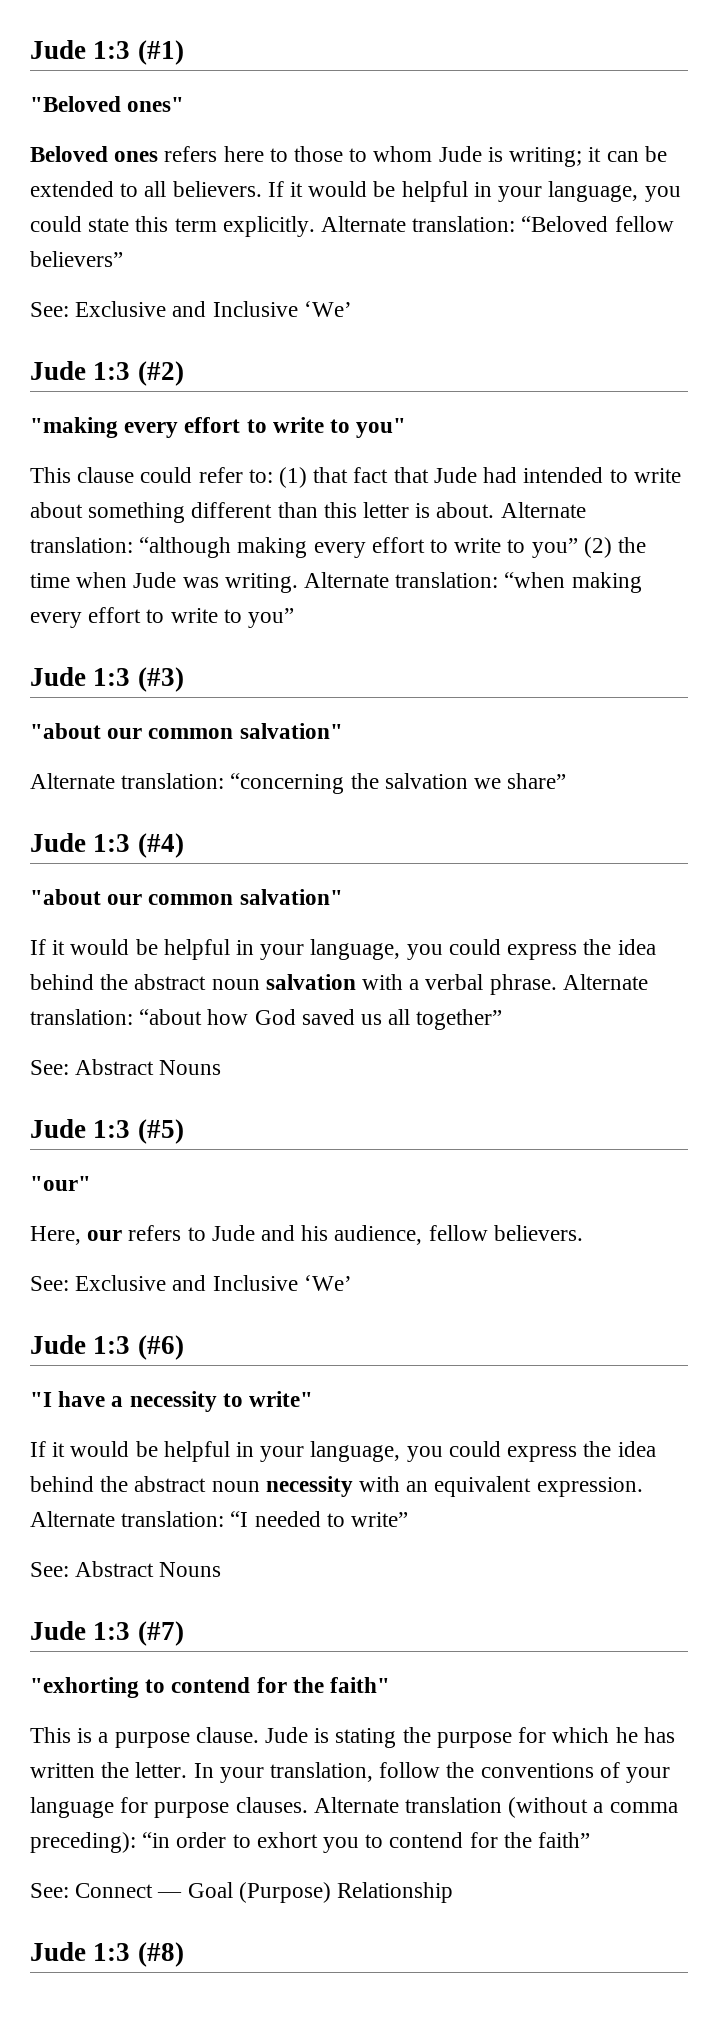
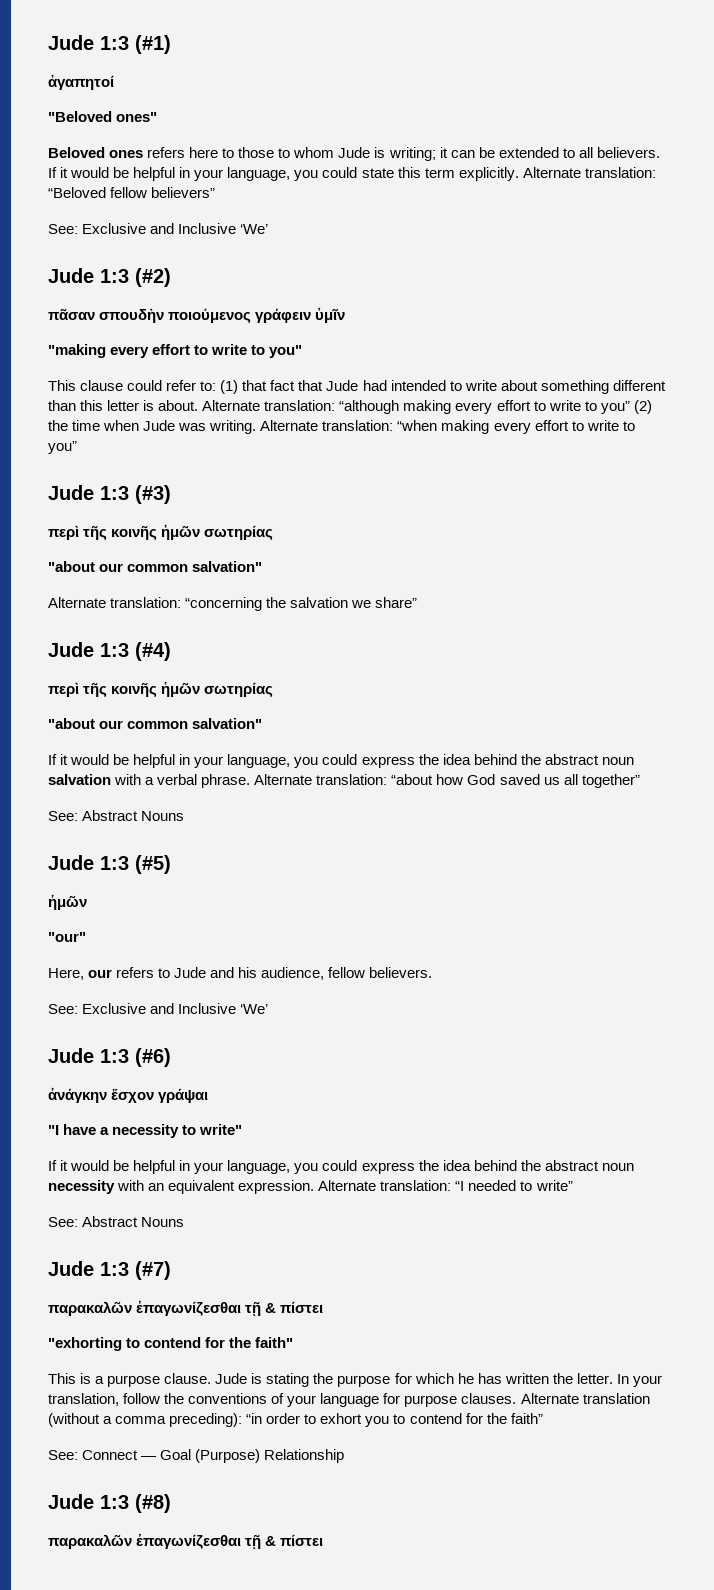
+ ἀγαπητοί
+ πᾶσαν σπουδὴν ποιούμενος γράφειν ὑμῖν
  Jude 1:3 (#3)
+ περὶ τῆς κοινῆς ἡμῶν σωτηρίας
  Jude 1:3 (#4)
+ περὶ τῆς κοινῆς ἡμῶν σωτηρίας
  Jude 1:3 (#5)
+ ἡμῶν
+ ἀνάγκην ἔσχον γράψαι
  Jude 1:3 (#7)
+ παρακαλῶν ἐπαγωνίζεσθαι τῇ & πίστει
  Jude 1:3 (#8)
+ παρακαλῶν ἐπαγωνίζεσθαι τῇ & πίστει

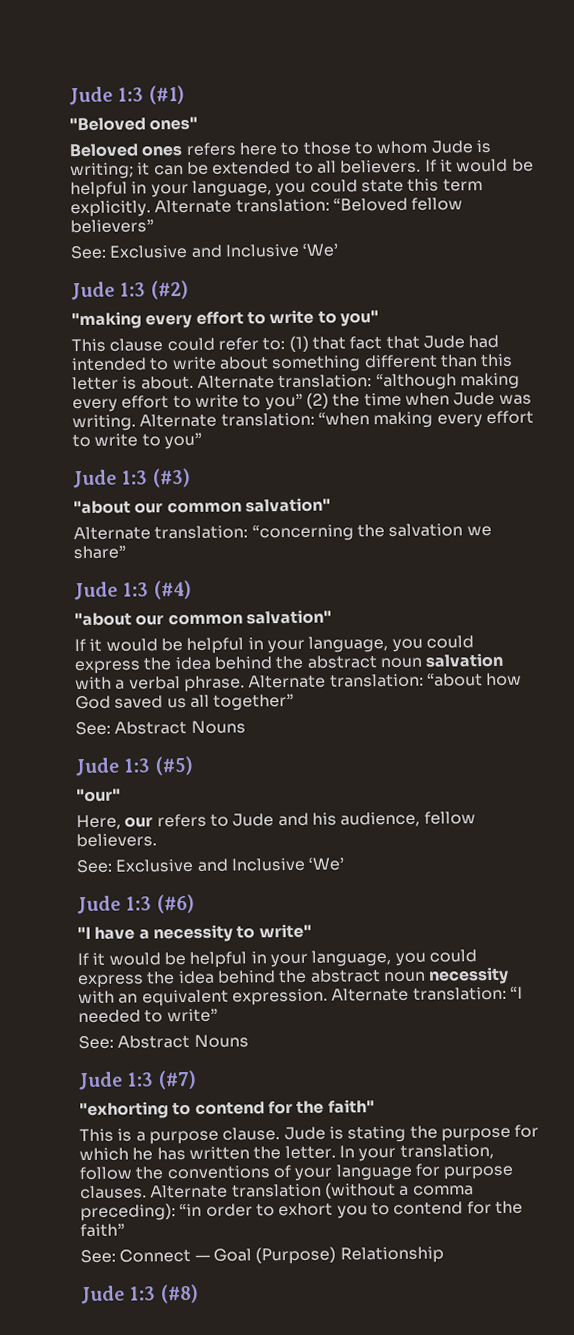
- ἀγαπητοί
- πᾶσαν σπουδὴν ποιούμενος γράφειν ὑμῖν
  Jude 1:3 (#3)
- περὶ τῆς κοινῆς ἡμῶν σωτηρίας
  Jude 1:3 (#4)
- περὶ τῆς κοινῆς ἡμῶν σωτηρίας
  Jude 1:3 (#5)
- ἡμῶν
- ἀνάγκην ἔσχον γράψαι
  Jude 1:3 (#7)
- παρακαλῶν ἐπαγωνίζεσθαι τῇ & πίστει
  Jude 1:3 (#8)
- παρακαλῶν ἐπαγωνίζεσθαι τῇ & πίστει

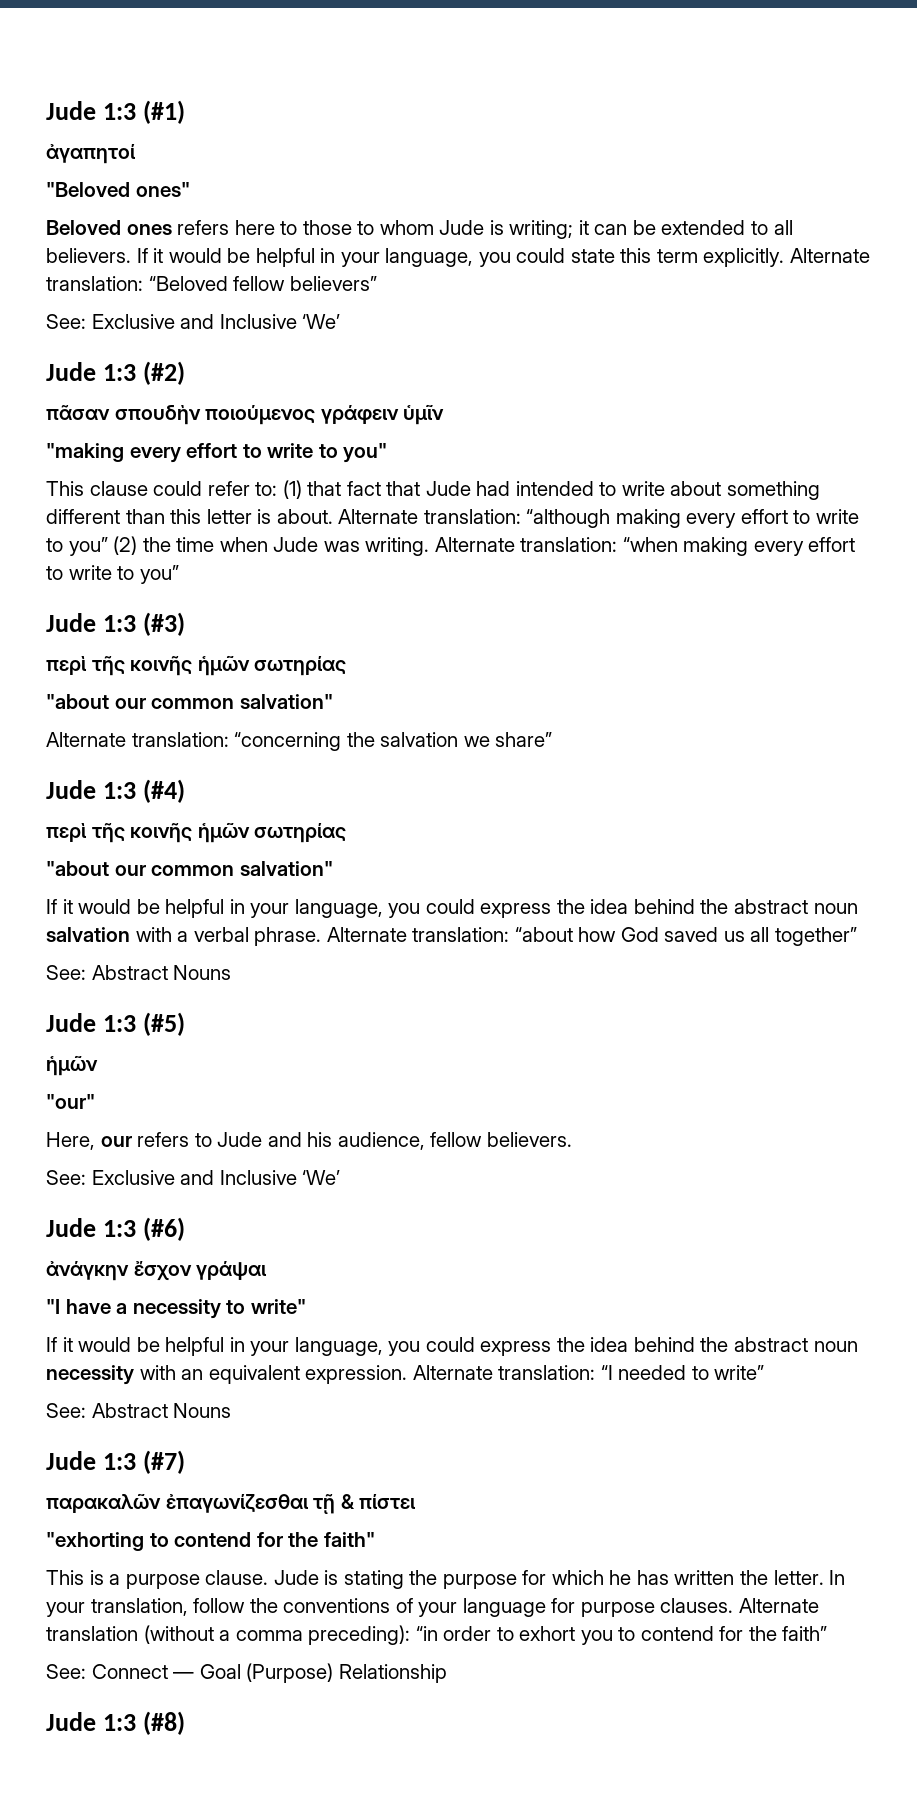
+ ἀγαπητοί
+ πᾶσαν σπουδὴν ποιούμενος γράφειν ὑμῖν
  Jude 1:3 (#3)
+ περὶ τῆς κοινῆς ἡμῶν σωτηρίας
  Jude 1:3 (#4)
+ περὶ τῆς κοινῆς ἡμῶν σωτηρίας
  Jude 1:3 (#5)
+ ἡμῶν
+ ἀνάγκην ἔσχον γράψαι
+ παρακαλῶν ἐπαγωνίζεσθαι τῇ & πίστει

